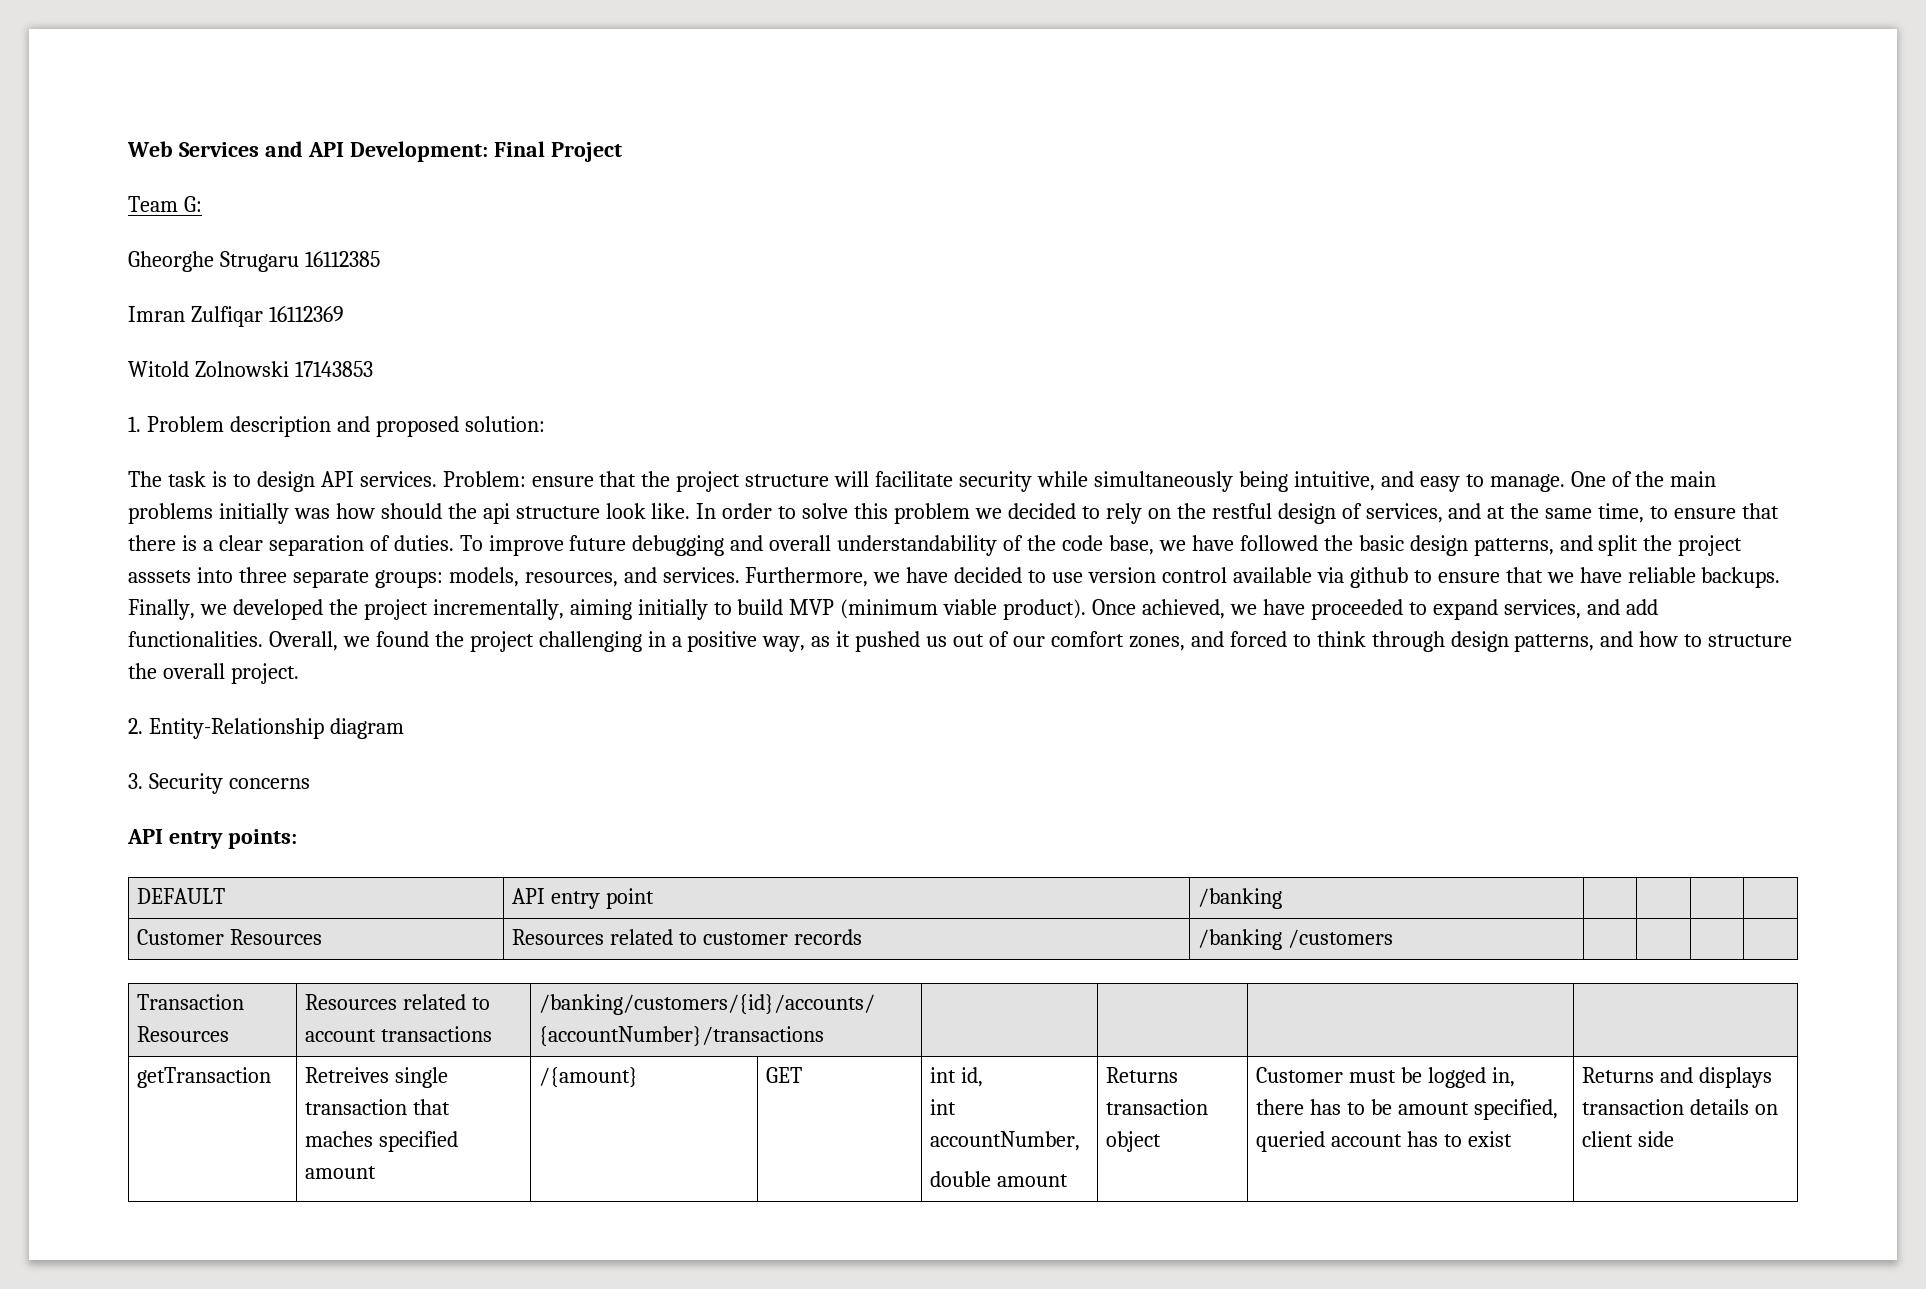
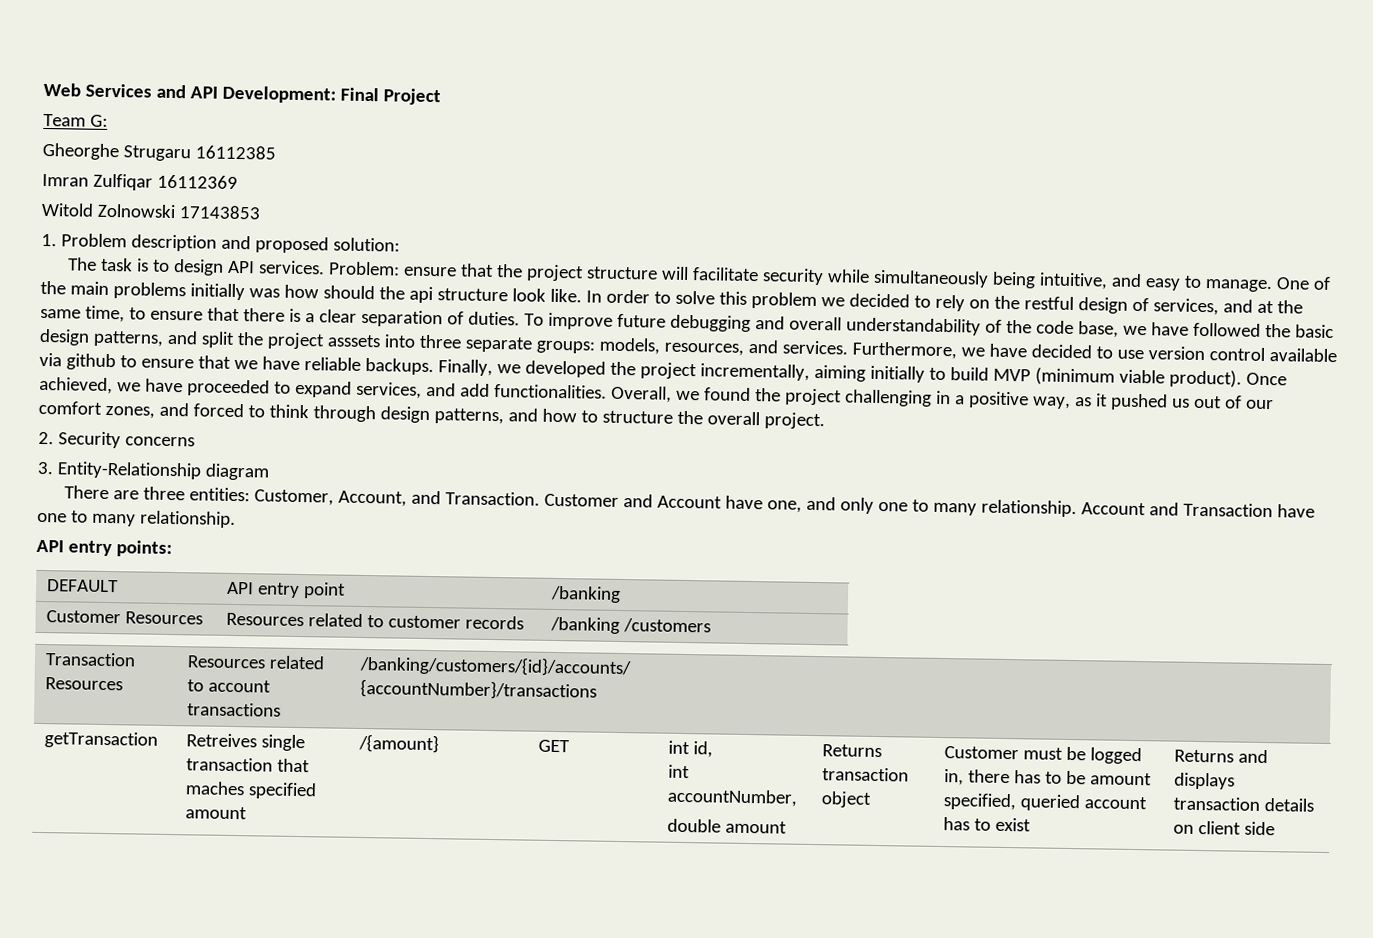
- 2. Entity-Relationship diagram
+ 2. Security concerns
+ 3. Entity-Relationship diagram
- 3. Security concerns
+ There are three entities: Customer, Account, and Transaction. Customer and Account have one, and only one to many relationship. Account and Transaction have one to many relationship.

